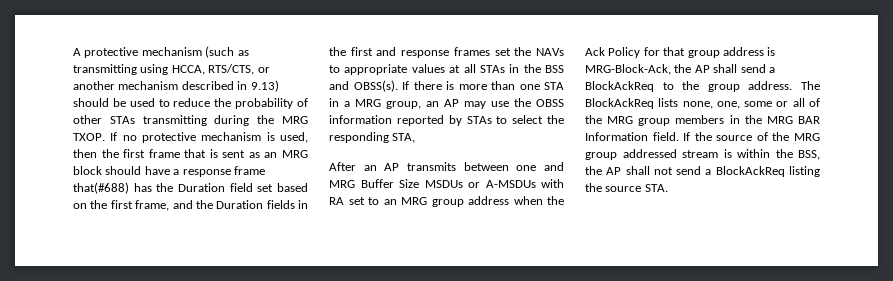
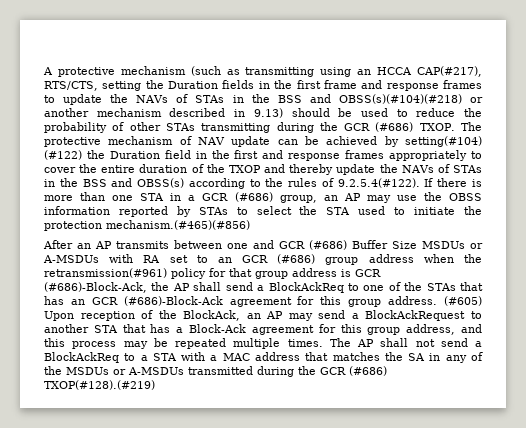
- A protective mechanism (such as transmitting using HCCA, RTS/CTS, or another mechanism described in 9.13) should be used to reduce the probability of other STAs transmitting during the MRG TXOP. If no protective mechanism is used, then the first frame that is sent as an MRG block should have a response frame that(#688) has the Duration field set based on the first frame, and the Duration fields in the first and response frames set the NAVs to appropriate values at all STAs in the BSS and OBSS(s). If there is more than one STA in a MRG group, an AP may use the OBSS information reported by STAs to select the responding STA,
+ A protective mechanism (such as transmitting using an HCCA CAP(#217), RTS/CTS, setting the Duration fields in the first frame and response frames to update the NAVs of STAs in the BSS and OBSS(s)(#104)(#218) or another mechanism described in 9.13) should be used to reduce the probability of other STAs transmitting during the GCR (#686) TXOP. The protective mechanism of NAV update can be achieved by setting(#104) (#122) the Duration field in the first and response frames appropriately to cover the entire duration of the TXOP and thereby update the NAVs of STAs in the BSS and OBSS(s) according to the rules of 9.2.5.4(#122). If there is more than one STA in a GCR (#686) group, an AP may use the OBSS information reported by STAs to select the STA used to initiate the protection mechanism.(#465)(#856)
- After an AP transmits between one and MRG Buffer Size MSDUs or A-MSDUs with RA set to an MRG group address when the Ack Policy for that group address is MRG-Block-Ack, the AP shall send a BlockAckReq to the group address. The BlockAckReq lists none, one, some or all of the MRG group members in the MRG BAR Information field. If the source of the MRG group addressed stream is within the BSS, the AP shall not send a BlockAckReq listing the source STA.
+ After an AP transmits between one and GCR (#686) Buffer Size MSDUs or A-MSDUs with RA set to an GCR (#686) group address when the retransmission(#961) policy for that group address is GCR (#686)-Block-Ack, the AP shall send a BlockAckReq to one of the STAs that has an GCR (#686)-Block-Ack agreement for this group address. (#605) Upon reception of the BlockAck, an AP may send a BlockAckRequest to another STA that has a Block-Ack agreement for this group address, and this process may be repeated multiple times. The AP shall not send a BlockAckReq to a STA with a MAC address that matches the SA in any of the MSDUs or A-MSDUs transmitted during the GCR (#686) TXOP(#128).(#219)

